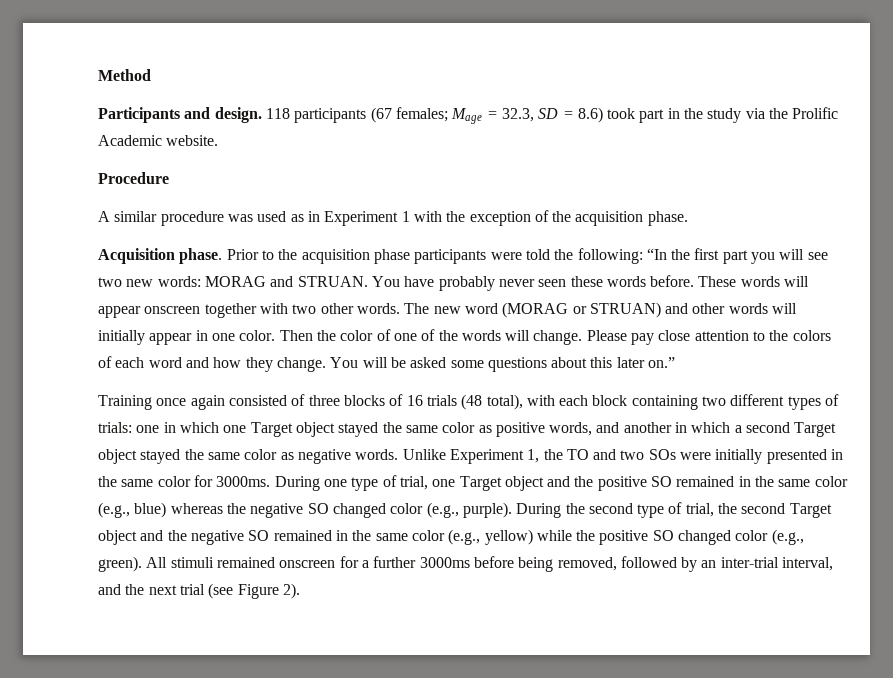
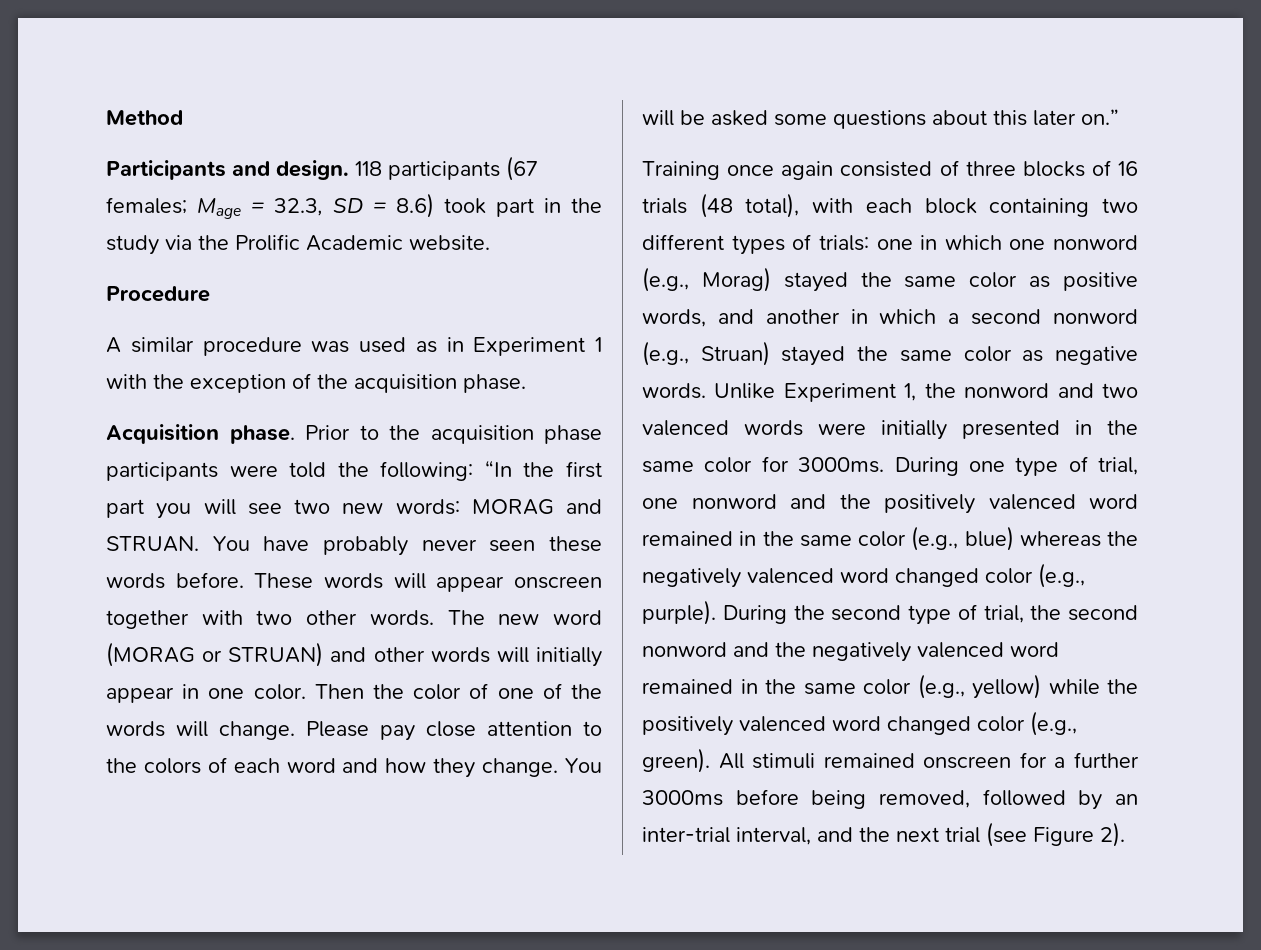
- Training once again consisted of three blocks of 16 trials (48 total), with each block containing two different types of trials: one in which one Target object stayed the same color as positive words, and another in which a second Target object stayed the same color as negative words.
+ Training once again consisted of three blocks of 16 trials (48 total), with each block containing two different types of trials: one in which one nonword (e.g., Morag) stayed the same color as positive words, and another in which a second nonword (e.g., Struan) stayed the same color as negative words.
- Unlike Experiment 1, the TO and two SOs were initially presented in the same color for 3000ms.
+ Unlike Experiment 1, the nonword and two valenced words were initially presented in the same color for 3000ms.
- During one type of trial, one Target object and the positive SO remained in the same color (e.g., blue) whereas the negative SO changed color (e.g., purple).
+ During one type of trial, one nonword and the positively valenced word remained in the same color (e.g., blue) whereas the negatively valenced word changed color (e.g., purple).
- During the second type of trial, the second Target object and the negative SO remained in the same color (e.g., yellow) while the positive SO changed color (e.g., green).
+ During the second type of trial, the second nonword and the negatively valenced word remained in the same color (e.g., yellow) while the positively valenced word changed color (e.g., green).

